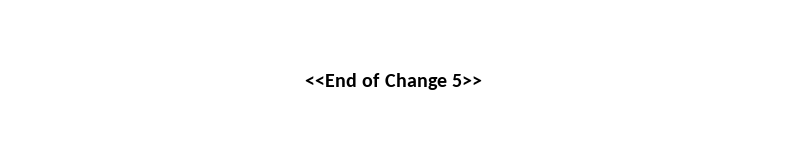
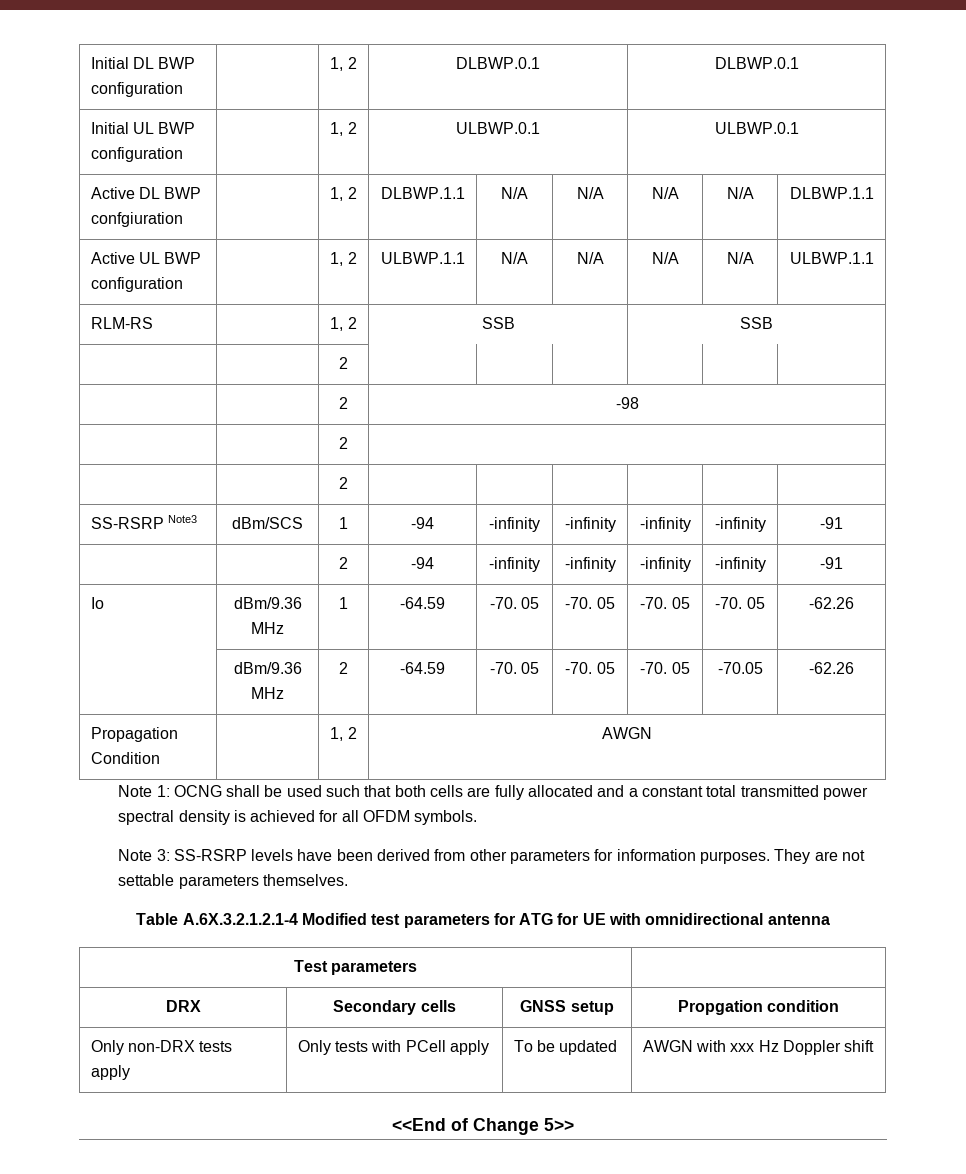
+ Initial DL BWP configuration | | 1, 2 | DLBWP.0.1 | DLBWP.0.1
+ Initial UL BWP configuration | | 1, 2 | ULBWP.0.1 | ULBWP.0.1
+ Active DL BWP confgiuration | | 1, 2 | DLBWP.1.1 | N/A | N/A | N/A | N/A | DLBWP.1.1
+ Active UL BWP configuration | | 1, 2 | ULBWP.1.1 | N/A | N/A | N/A | N/A | ULBWP.1.1
+ RLM-RS | | 1, 2 | SSB | SSB
+ | | 2 | | | | | |
+ | | 2 | -98
+ | | 2 |
+ | | 2 | | | | | |
+ SS-RSRP Note3 | dBm/SCS | 1 | -94 | -infinity | -infinity | -infinity | -infinity | -91
+ | | 2 | -94 | -infinity | -infinity | -infinity | -infinity | -91
+ Io | dBm/9.36 MHz | 1 | -64.59 | -70. 05 | -70. 05 | -70. 05 | -70. 05 | -62.26
+ | dBm/9.36 MHz | 2 | -64.59 | -70. 05 | -70. 05 | -70. 05 | -70.05 | -62.26
+ Propagation Condition | | 1, 2 | AWGN
+ Note 1: OCNG shall be used such that both cells are fully allocated and a constant total transmitted power spectral density is achieved for all OFDM symbols.
+ Note 3: SS-RSRP levels have been derived from other parameters for information purposes. They are not settable parameters themselves.
+ Table A.6X.3.2.1.2.1-4 Modified test parameters for ATG for UE with omnidirectional antenna
+ Test parameters |
+ DRX | Secondary cells | GNSS setup | Propgation condition
+ Only non-DRX tests apply | Only tests with PCell apply | To be updated | AWGN with xxx Hz Doppler shift

